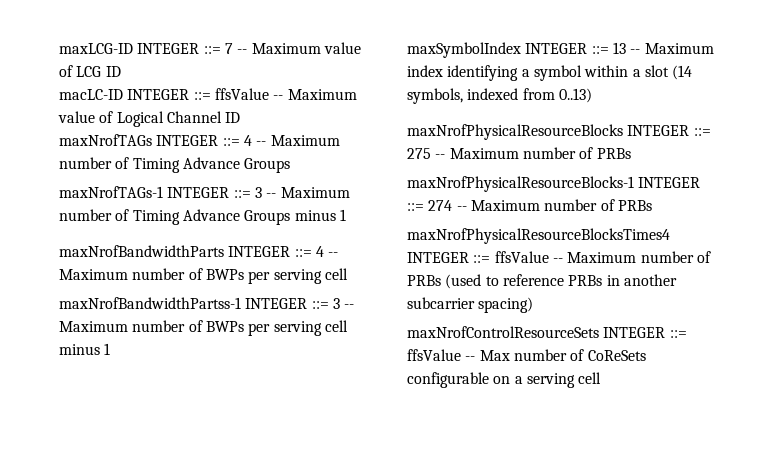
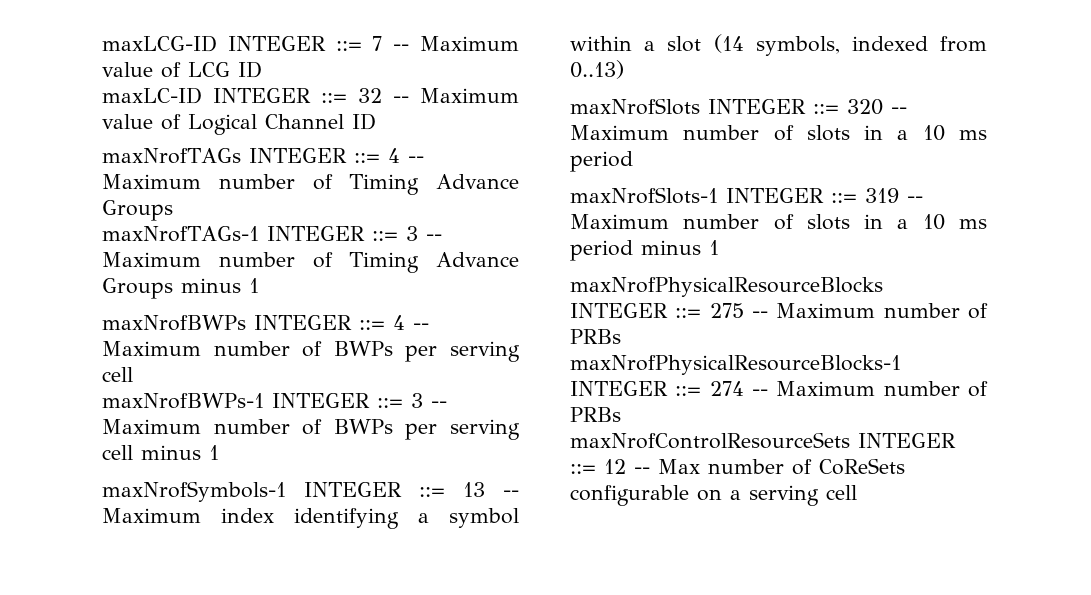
- macLC-ID INTEGER ::= ffsValue -- Maximum value of Logical Channel ID
+ maxLC-ID INTEGER ::= 32 -- Maximum value of Logical Channel ID
- maxNrofBandwidthParts INTEGER ::= 4 -- Maximum number of BWPs per serving cell
+ maxNrofBWPs INTEGER ::= 4 -- Maximum number of BWPs per serving cell
- maxNrofBandwidthPartss-1 INTEGER ::= 3 -- Maximum number of BWPs per serving cell minus 1
+ maxNrofBWPs-1 INTEGER ::= 3 -- Maximum number of BWPs per serving cell minus 1
- maxSymbolIndex INTEGER ::= 13 -- Maximum index identifying a symbol within a slot (14 symbols, indexed from 0..13)
+ maxNrofSymbols-1 INTEGER ::= 13 -- Maximum index identifying a symbol within a slot (14 symbols, indexed from 0..13)
+ maxNrofSlots INTEGER ::= 320 -- Maximum number of slots in a 10 ms period
+ maxNrofSlots-1 INTEGER ::= 319 -- Maximum number of slots in a 10 ms period minus 1
- maxNrofPhysicalResourceBlocksTimes4 INTEGER ::= ffsValue -- Maximum number of PRBs (used to reference PRBs in another subcarrier spacing)
- maxNrofControlResourceSets INTEGER ::= ffsValue -- Max number of CoReSets configurable on a serving cell
+ maxNrofControlResourceSets INTEGER ::= 12 -- Max number of CoReSets configurable on a serving cell

